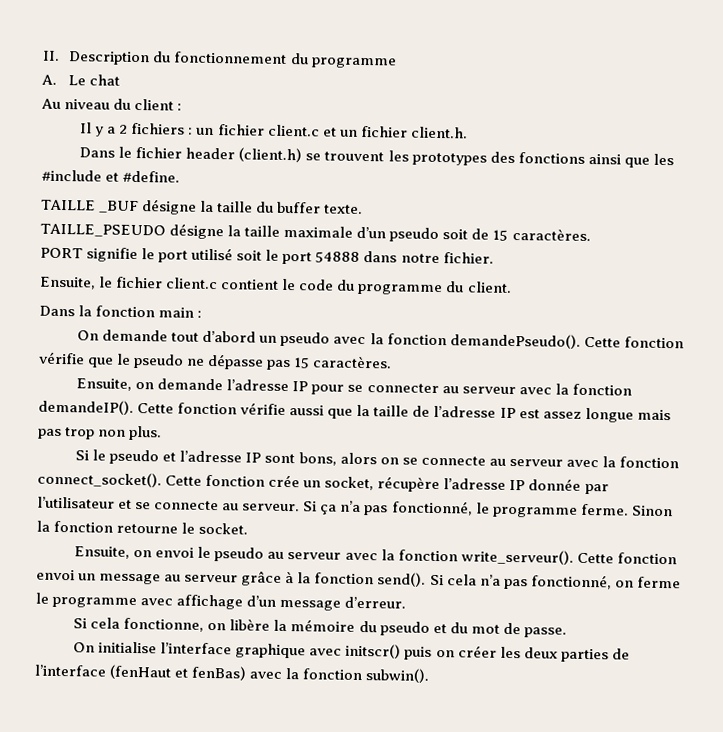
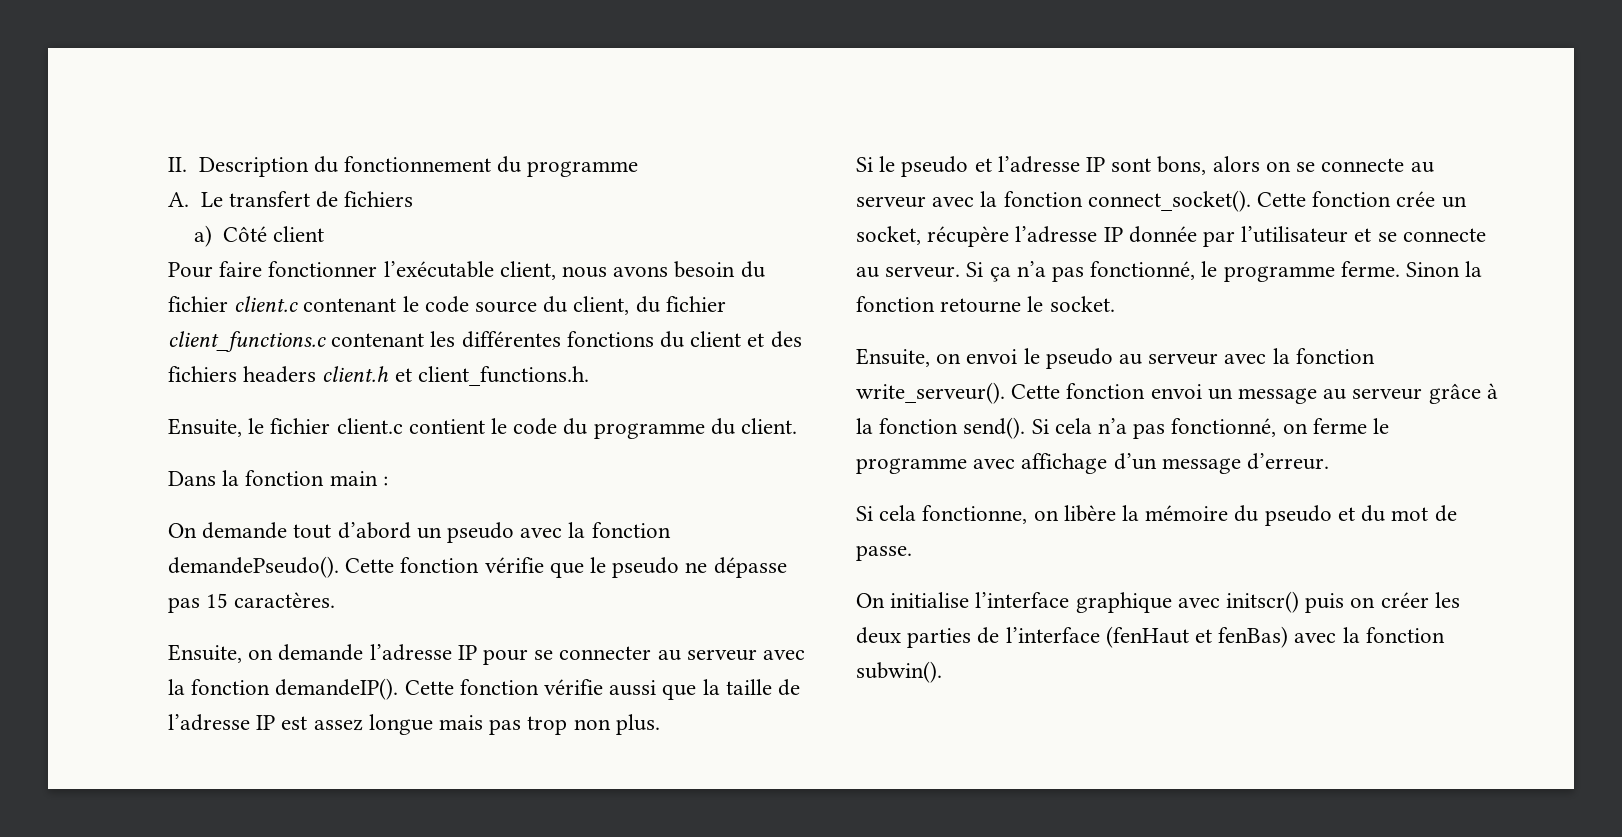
- A. Le chat
- Au niveau du client :
- Il y a 2 fichiers : un fichier client.c et un fichier client.h.
- Dans le fichier header (client.h) se trouvent les prototypes des fonctions ainsi que les #include et #define.
- TAILLE _BUF désigne la taille du buffer texte.
- TAILLE_PSEUDO désigne la taille maximale d’un pseudo soit de 15 caractères.
- PORT signifie le port utilisé soit le port 54888 dans notre fichier.
+ A. Le transfert de fichiers
+ a) Côté client
+ Pour faire fonctionner l’exécutable client, nous avons besoin du fichier client.c contenant le code source du client, du fichier client_functions.c contenant les différentes fonctions du client et des fichiers headers client.h et client_functions.h.

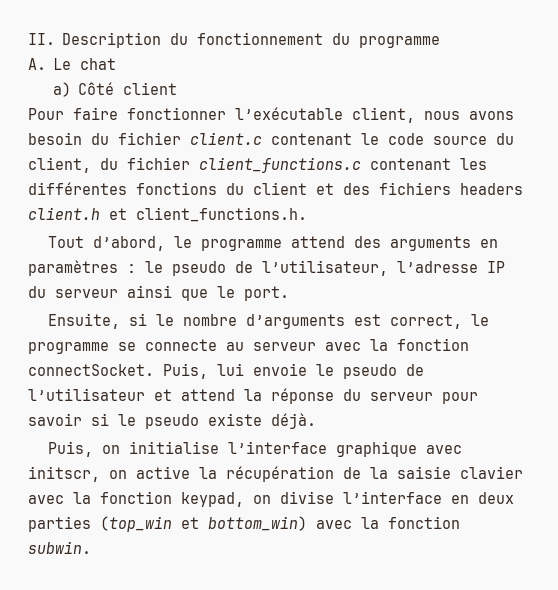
- A. Le transfert de fichiers
+ A. Le chat
- Ensuite, le fichier client.c contient le code du programme du client.
- Dans la fonction main :
- On demande tout d’abord un pseudo avec la fonction demandePseudo(). Cette fonction vérifie que le pseudo ne dépasse pas 15 caractères.
- Ensuite, on demande l’adresse IP pour se connecter au serveur avec la fonction demandeIP(). Cette fonction vérifie aussi que la taille de l’adresse IP est assez longue mais pas trop non plus.
- Si le pseudo et l’adresse IP sont bons, alors on se connecte au serveur avec la fonction connect_socket(). Cette fonction crée un socket, récupère l’adresse IP donnée par l’utilisateur et se connecte au serveur. Si ça n’a pas fonctionné, le programme ferme. Sinon la fonction retourne le socket.
- Ensuite, on envoi le pseudo au serveur avec la fonction write_serveur(). Cette fonction envoi un message au serveur grâce à la fonction send(). Si cela n’a pas fonctionné, on ferme le programme avec affichage d’un message d’erreur.
- Si cela fonctionne, on libère la mémoire du pseudo et du mot de passe.
- On initialise l’interface graphique avec initscr() puis on créer les deux parties de l’interface (fenHaut et fenBas) avec la fonction subwin().
+ Tout d’abord, le programme attend des arguments en paramètres : le pseudo de l’utilisateur, l’adresse IP du serveur ainsi que le port.
+ Ensuite, si le nombre d’arguments est correct, le programme se connecte au serveur avec la fonction connectSocket. Puis, lui envoie le pseudo de l’utilisateur et attend la réponse du serveur pour savoir si le pseudo existe déjà.
+ Puis, on initialise l’interface graphique avec initscr, on active la récupération de la saisie clavier avec la fonction keypad, on divise l’interface en deux parties (top_win et bottom_win) avec la fonction subwin.

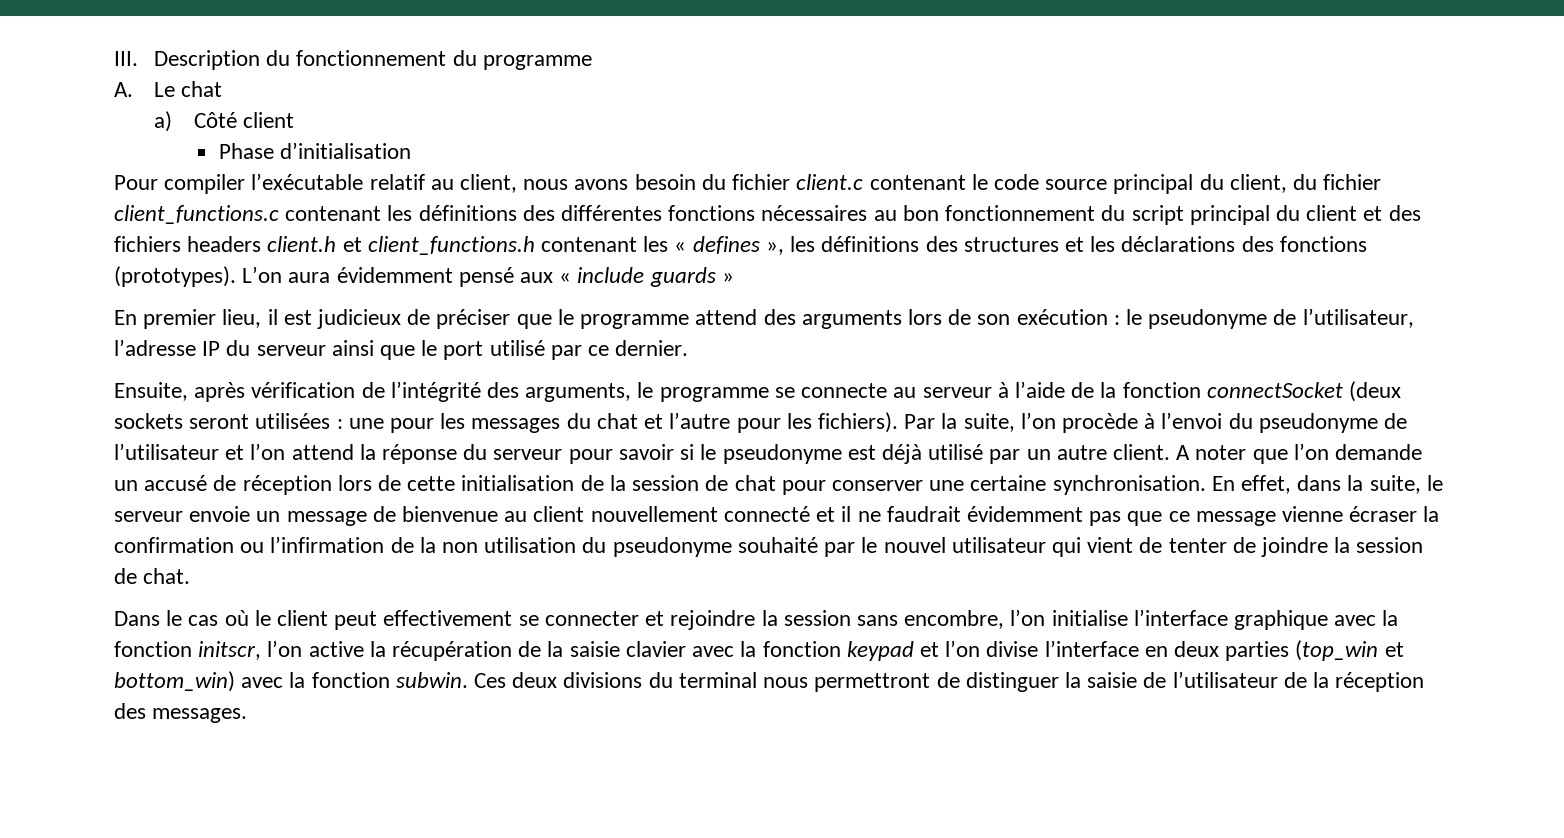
- II. Description du fonctionnement du programme
+ III. Description du fonctionnement du programme
+ Phase d’initialisation
- Pour faire fonctionner l’exécutable client, nous avons besoin du fichier client.c contenant le code source du client, du fichier client_functions.c contenant les différentes fonctions du client et des fichiers headers client.h et client_functions.h.
- Tout d’abord, le programme attend des arguments en paramètres :
+ Pour compiler l’exécutable relatif au client, nous avons besoin du fichier client.c contenant le code source principal du client, du fichier client_functions.c contenant les définitions des différentes fonctions nécessaires au bon fonctionnement du script principal du client et des fichiers headers client.h et client_functions.h contenant les « defines », les définitions des structures et les déclarations des fonctions (prototypes). L’on aura évidemment pensé aux « include guards »
+ En premier lieu, il est judicieux de préciser que le programme attend des arguments lors de son exécution :
- le pseudo de l’utilisateur, l’adresse IP du serveur ainsi que le port.
- Ensuite, si le nombre d’arguments est correct, le programme se connecte au serveur avec la fonction connectSocket. Puis, lui envoie le pseudo de l’utilisateur et attend la réponse du serveur pour savoir si le pseudo existe déjà.
- Puis, on initialise l’interface graphique avec initscr, on active la récupération de la saisie clavier avec la fonction keypad, on divise l’interface en deux parties (top_win et bottom_win) avec la fonction subwin.
+ le pseudonyme de l’utilisateur, l’adresse IP du serveur ainsi que le port utilisé par ce dernier.
+ Ensuite, après vérification de l’intégrité des arguments, le programme se connecte au serveur à l’aide de la fonction connectSocket (deux sockets seront utilisées : une pour les messages du chat et l’autre pour les fichiers). Par la suite, l’on procède à l’envoi du pseudonyme de l’utilisateur et l’on attend la réponse du serveur pour savoir si le pseudonyme est déjà utilisé par un autre client. A noter que l’on demande un accusé de réception lors de cette initialisation de la session de chat pour conserver une certaine synchronisation. En effet, dans la suite, le serveur envoie un message de bienvenue au client nouvellement connecté et il ne faudrait évidemment pas que ce message vienne écraser la confirmation ou l’infirmation de la non utilisation du pseudonyme souhaité par le nouvel utilisateur qui vient de tenter de joindre la session de chat.
+ Dans le cas où le client peut effectivement se connecter et rejoindre la session sans encombre, l’on initialise l’interface graphique avec la fonction initscr, l’on active la récupération de la saisie clavier avec la fonction keypad et l’on divise l’interface en deux parties (top_win et bottom_win) avec la fonction subwin.
+ Ces deux divisions du terminal nous permettront de distinguer la saisie de l’utilisateur de la réception des messages.

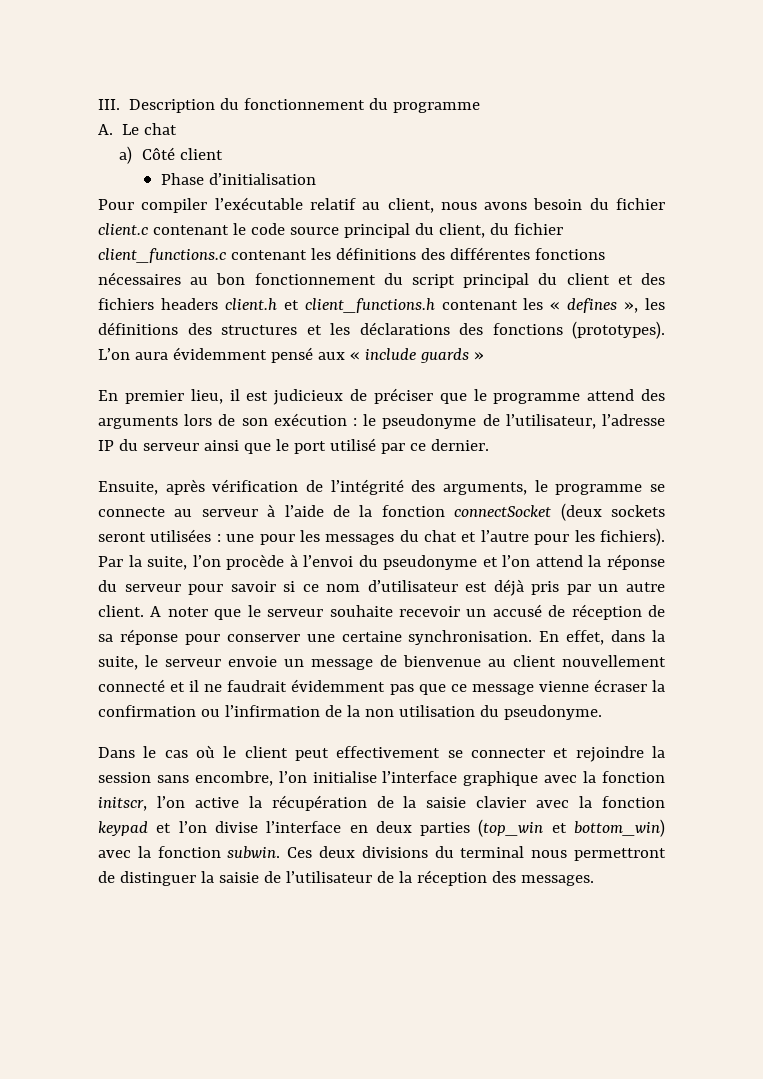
- Par la suite, l’on procède à l’envoi du pseudonyme de l’utilisateur et l’on attend la réponse du serveur pour savoir si le pseudonyme est déjà utilisé par un autre client.
+ Par la suite, l’on procède à l’envoi du pseudonyme et l’on attend la réponse du serveur pour savoir si ce nom d’utilisateur est déjà pris par un autre client.
- A noter que l’on demande un accusé de réception lors de cette initialisation de la session de chat pour conserver une certaine synchronisation.
+ A noter que le serveur souhaite recevoir un accusé de réception de sa réponse pour conserver une certaine synchronisation.
- En effet, dans la suite, le serveur envoie un message de bienvenue au client nouvellement connecté et il ne faudrait évidemment pas que ce message vienne écraser la confirmation ou l’infirmation de la non utilisation du pseudonyme souhaité par le nouvel utilisateur qui vient de tenter de joindre la session de chat.
+ En effet, dans la suite, le serveur envoie un message de bienvenue au client nouvellement connecté et il ne faudrait évidemment pas que ce message vienne écraser la confirmation ou l’infirmation de la non utilisation du pseudonyme.

